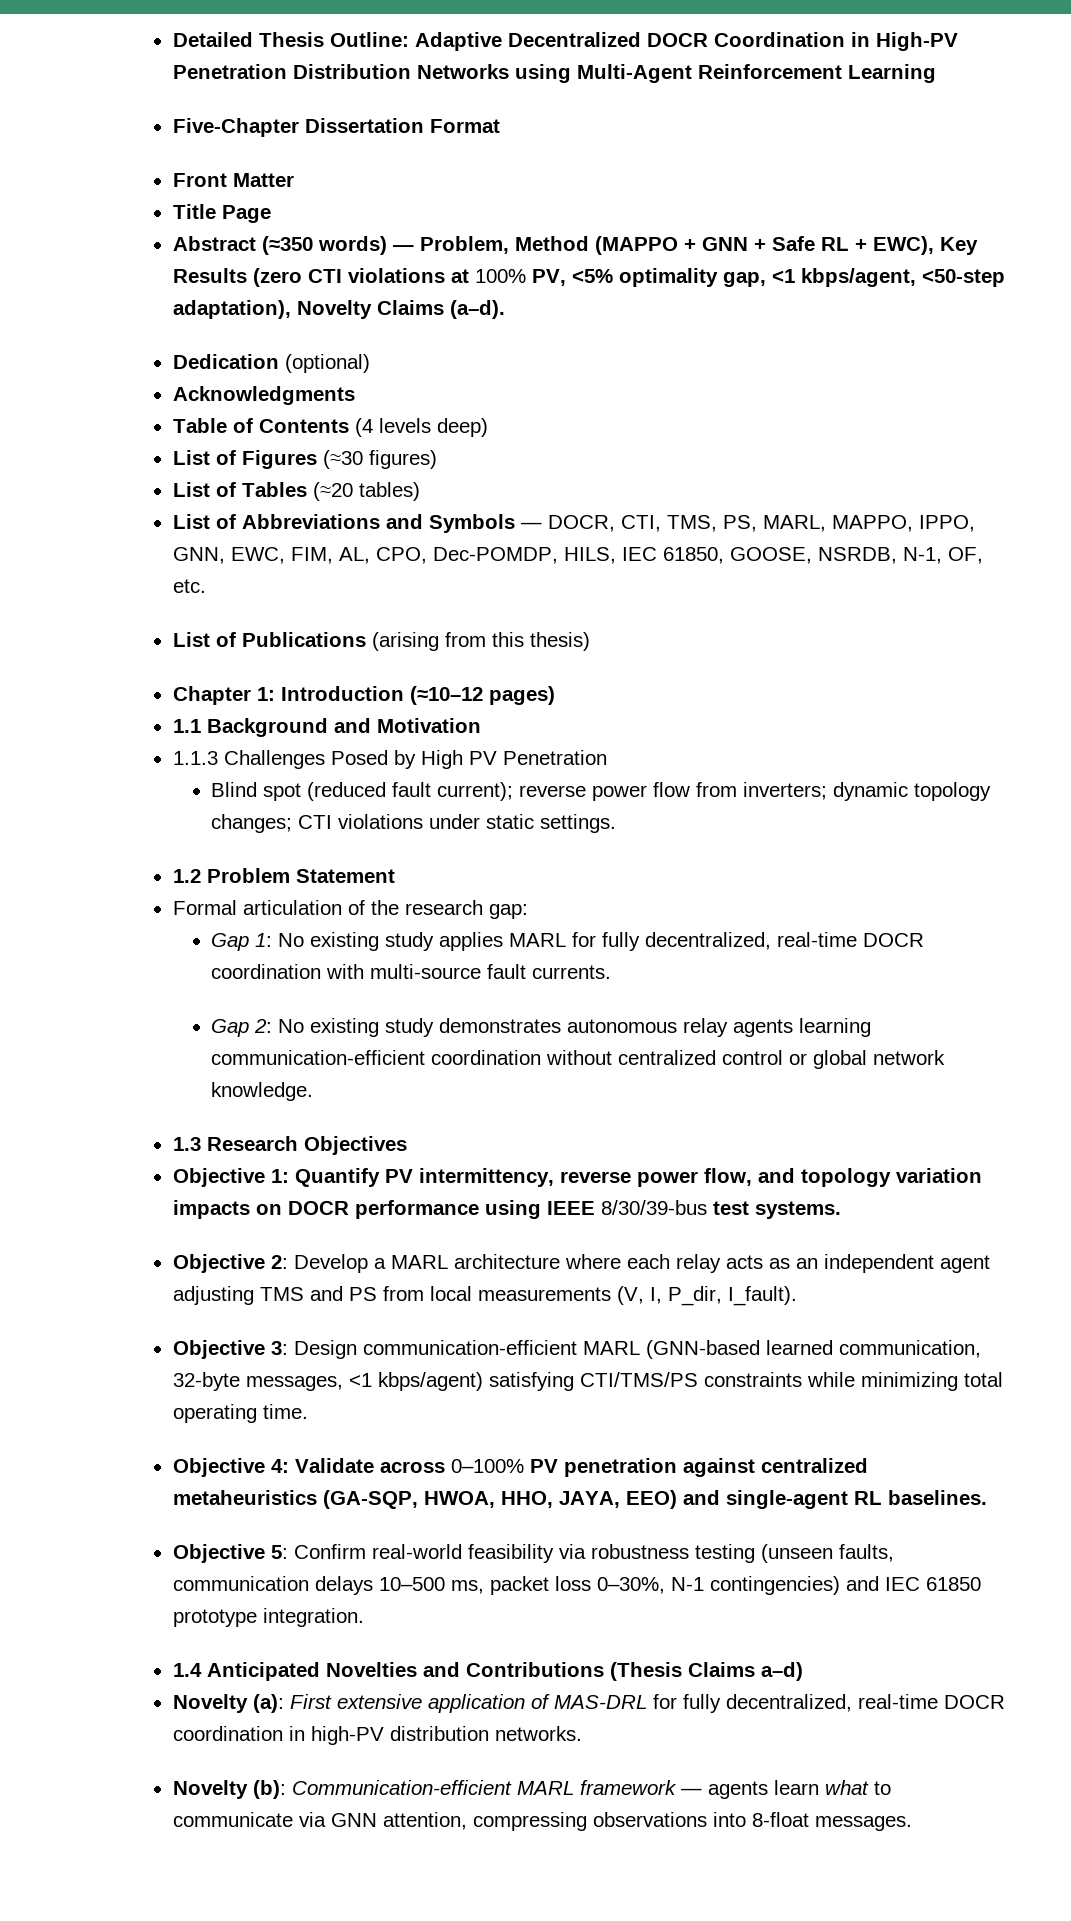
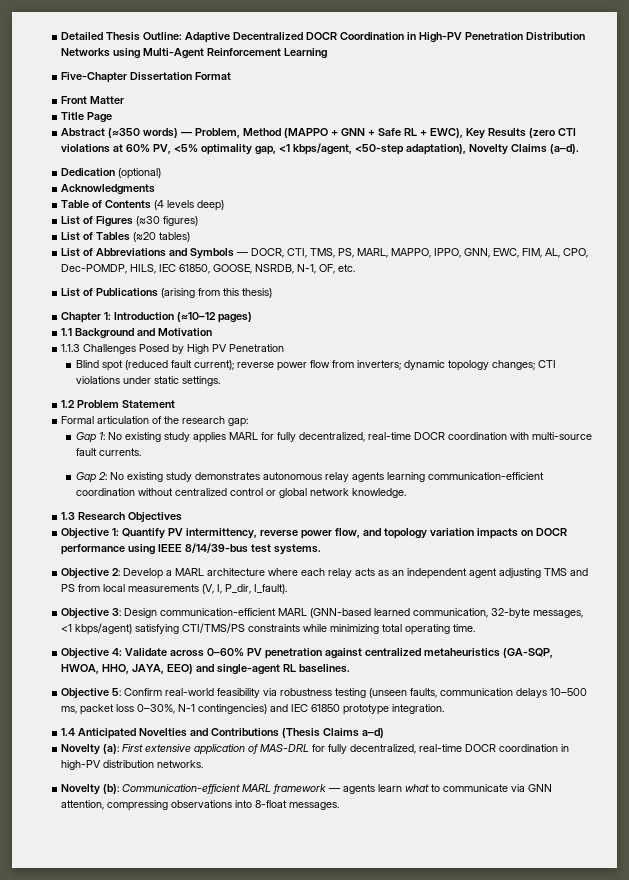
- Abstract (≈350 words) — Problem, Method (MAPPO + GNN + Safe RL + EWC), Key Results (zero CTI violations at 100% PV, <5% optimality gap, <1 kbps/agent, <50-step adaptation), Novelty Claims (a–d).
+ Abstract (≈350 words) — Problem, Method (MAPPO + GNN + Safe RL + EWC), Key Results (zero CTI violations at 60% PV, <5% optimality gap, <1 kbps/agent, <50-step adaptation), Novelty Claims (a–d).
- Objective 1: Quantify PV intermittency, reverse power flow, and topology variation impacts on DOCR performance using IEEE 8/30/39-bus test systems.
+ Objective 1: Quantify PV intermittency, reverse power flow, and topology variation impacts on DOCR performance using IEEE 8/14/39-bus test systems.
- Objective 4: Validate across 0–100% PV penetration against centralized metaheuristics (GA-SQP, HWOA, HHO, JAYA, EEO) and single-agent RL baselines.
+ Objective 4: Validate across 0–60% PV penetration against centralized metaheuristics (GA-SQP, HWOA, HHO, JAYA, EEO) and single-agent RL baselines.

